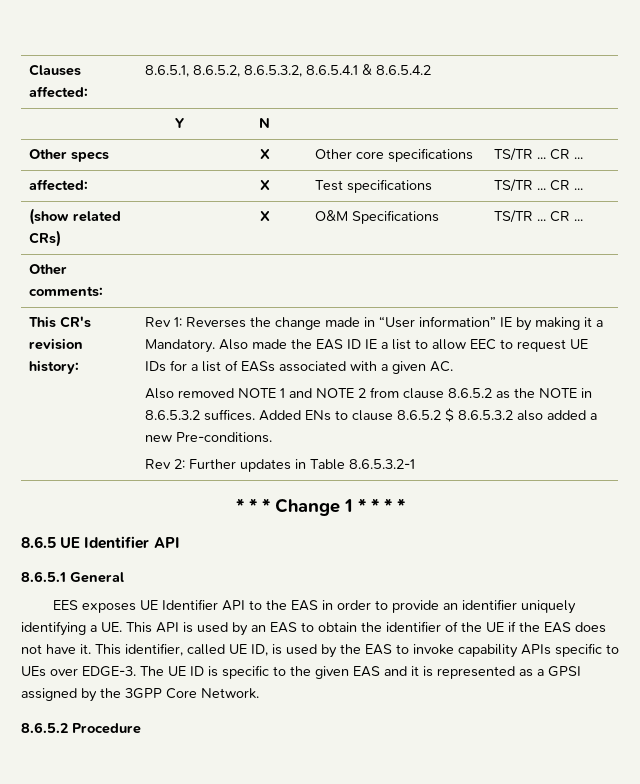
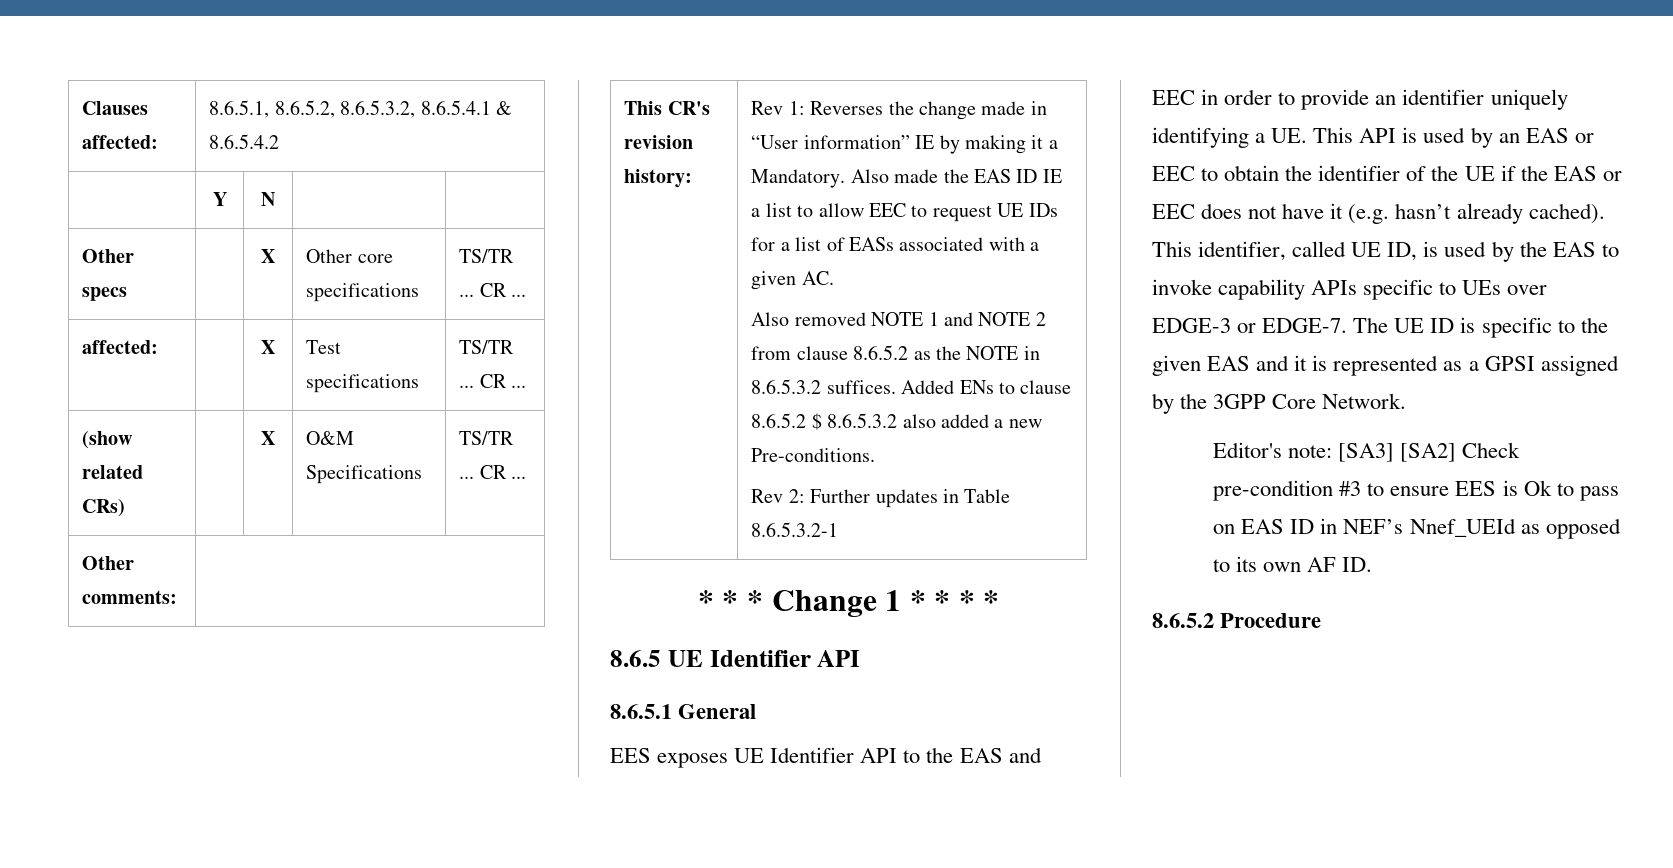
- EES exposes UE Identifier API to the EAS in order to provide an identifier uniquely identifying a UE. This API is used by an EAS to obtain the identifier of the UE if the EAS does not have it.
+ EES exposes UE Identifier API to the EAS and EEC in order to provide an identifier uniquely identifying a UE. This API is used by an EAS or EEC to obtain the identifier of the UE if the EAS or EEC does not have it (e.g. hasn’t already cached).
- This identifier, called UE ID, is used by the EAS to invoke capability APIs specific to UEs over EDGE-3.
+ This identifier, called UE ID, is used by the EAS to invoke capability APIs specific to UEs over EDGE-3 or EDGE-7.
+ Editor's note: [SA3] [SA2] Check pre-condition #3 to ensure EES is Ok to pass on EAS ID in NEF’s Nnef_UEId as opposed to its own AF ID.

